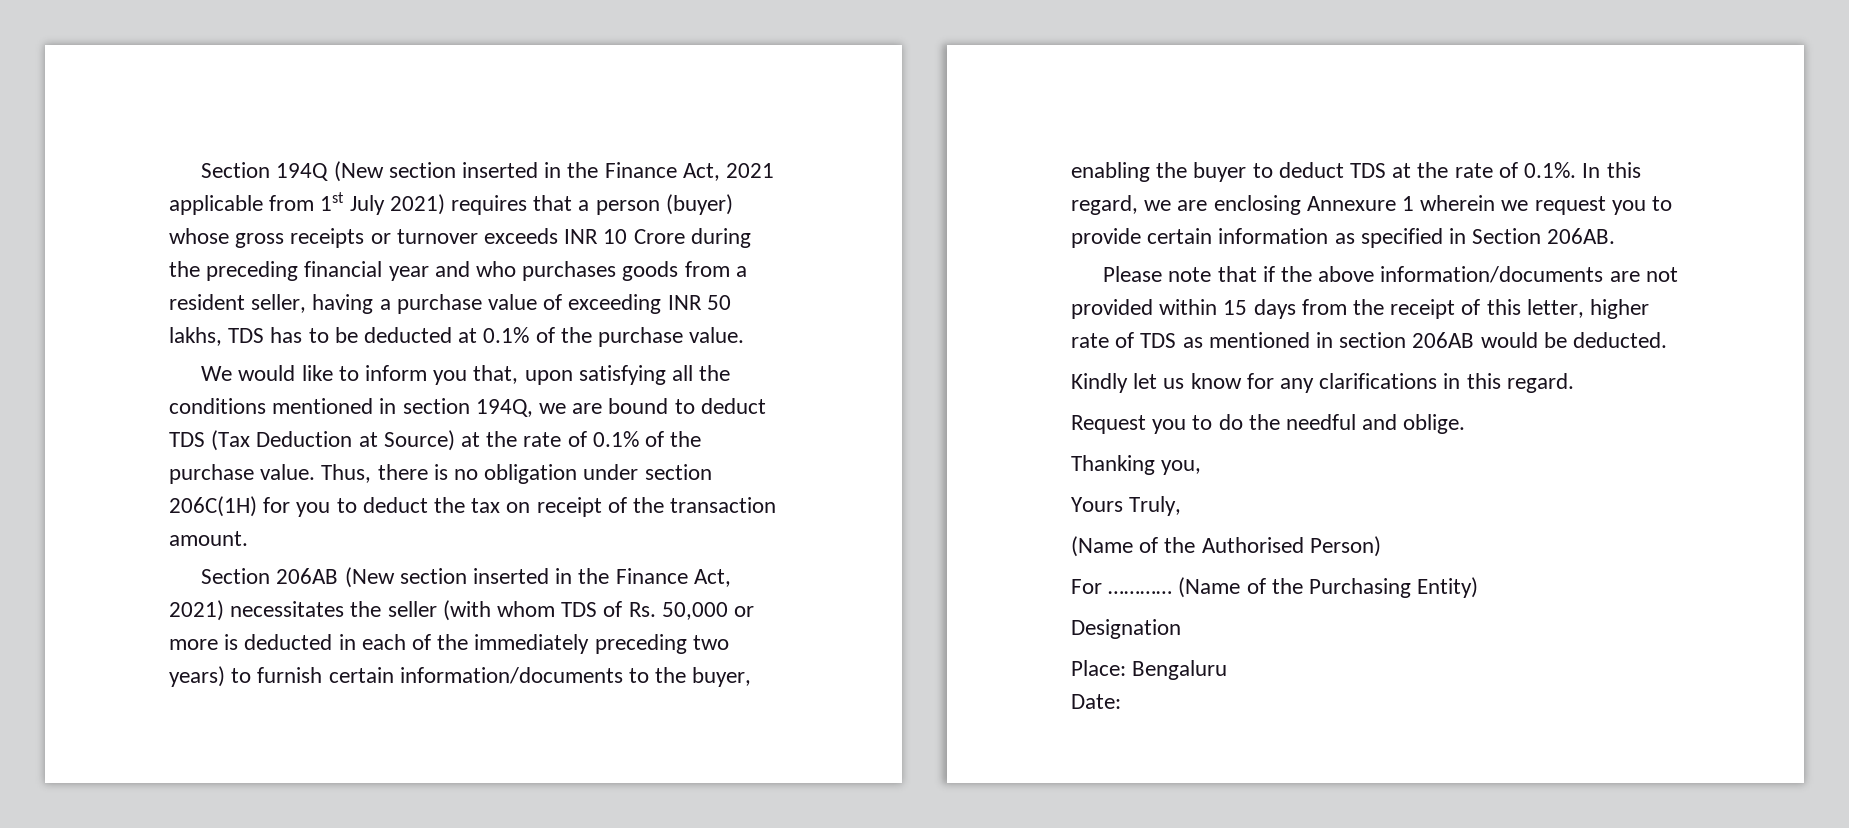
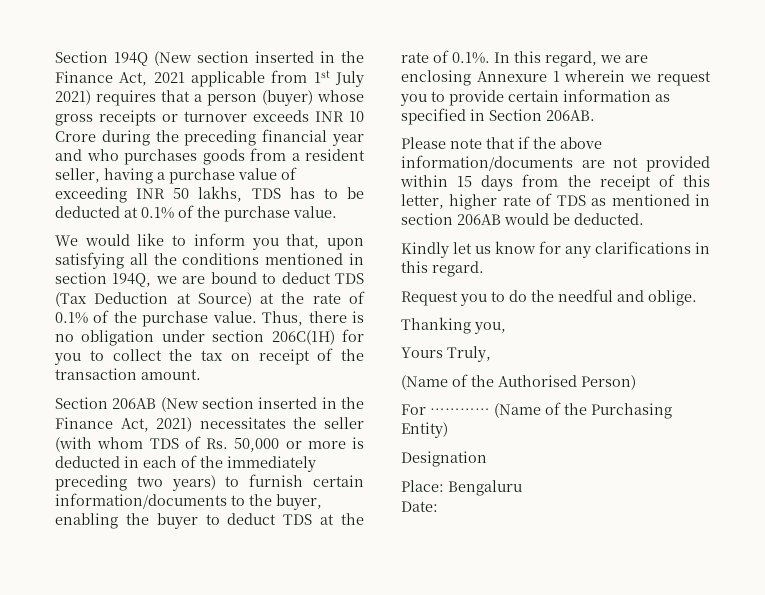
- Thus, there is no obligation under section 206C(1H) for you to deduct the tax on receipt of the transaction amount.
+ Thus, there is no obligation under section 206C(1H) for you to collect the tax on receipt of the transaction amount.

